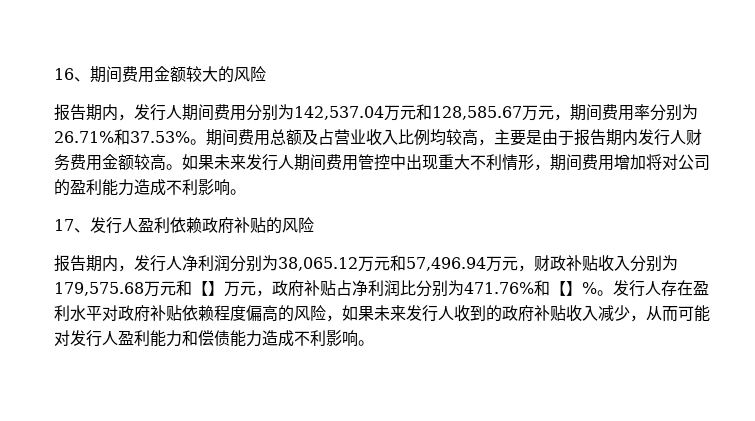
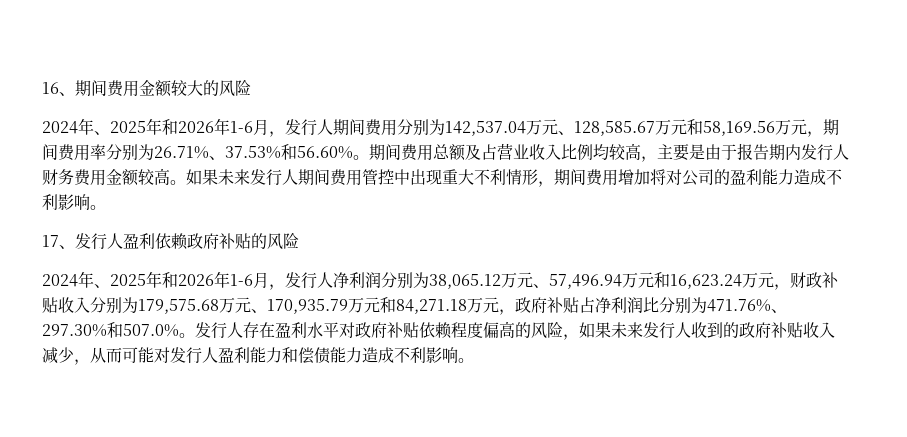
- 报告期内，发行人期间费用分别为142,537.04万元和128,585.67万元，期间费用率分别为26.71%和37.53%。
+ 2024年、2025年和2026年1-6月，发行人期间费用分别为142,537.04万元、128,585.67万元和58,169.56万元，期间费用率分别为26.71%、37.53%和56.60%。
- 报告期内，发行人净利润分别为38,065.12万元和57,496.94万元，财政补贴收入分别为179,575.68万元和【】万元，政府补贴占净利润比分别为471.76%和【】%。
+ 2024年、2025年和2026年1-6月，发行人净利润分别为38,065.12万元、57,496.94万元和16,623.24万元，财政补贴收入分别为179,575.68万元、170,935.79万元和84,271.18万元，政府补贴占净利润比分别为471.76%、297.30%和507.0%。

